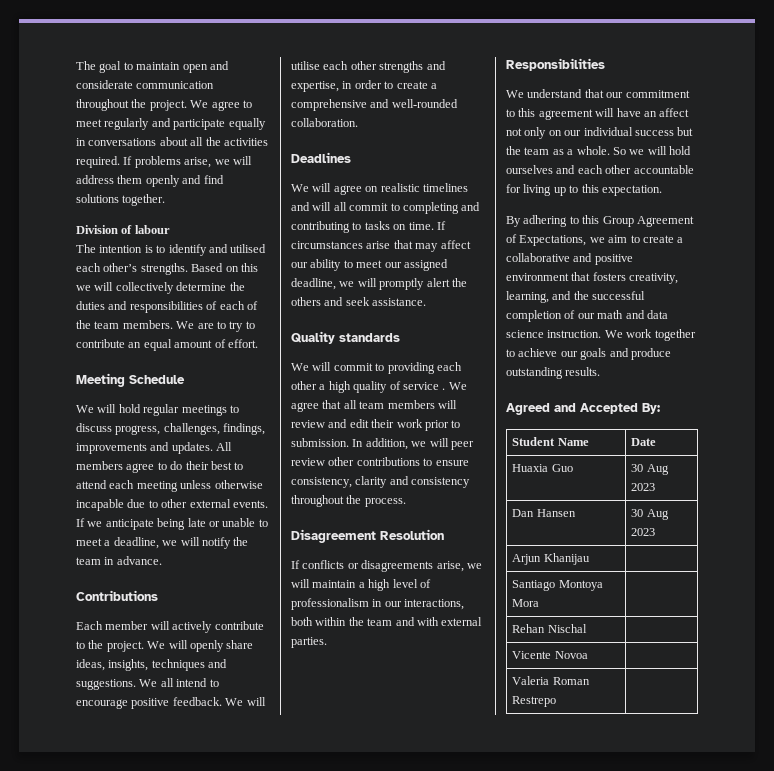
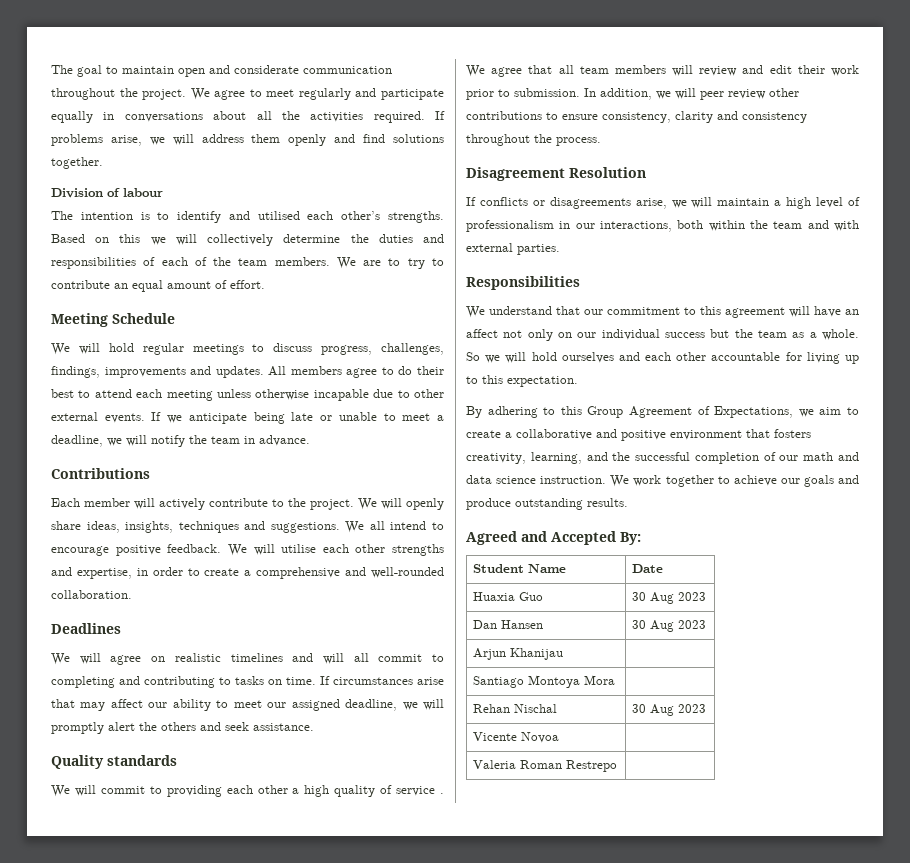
- Rehan Nischal |
+ Rehan Nischal | 30 Aug 2023

